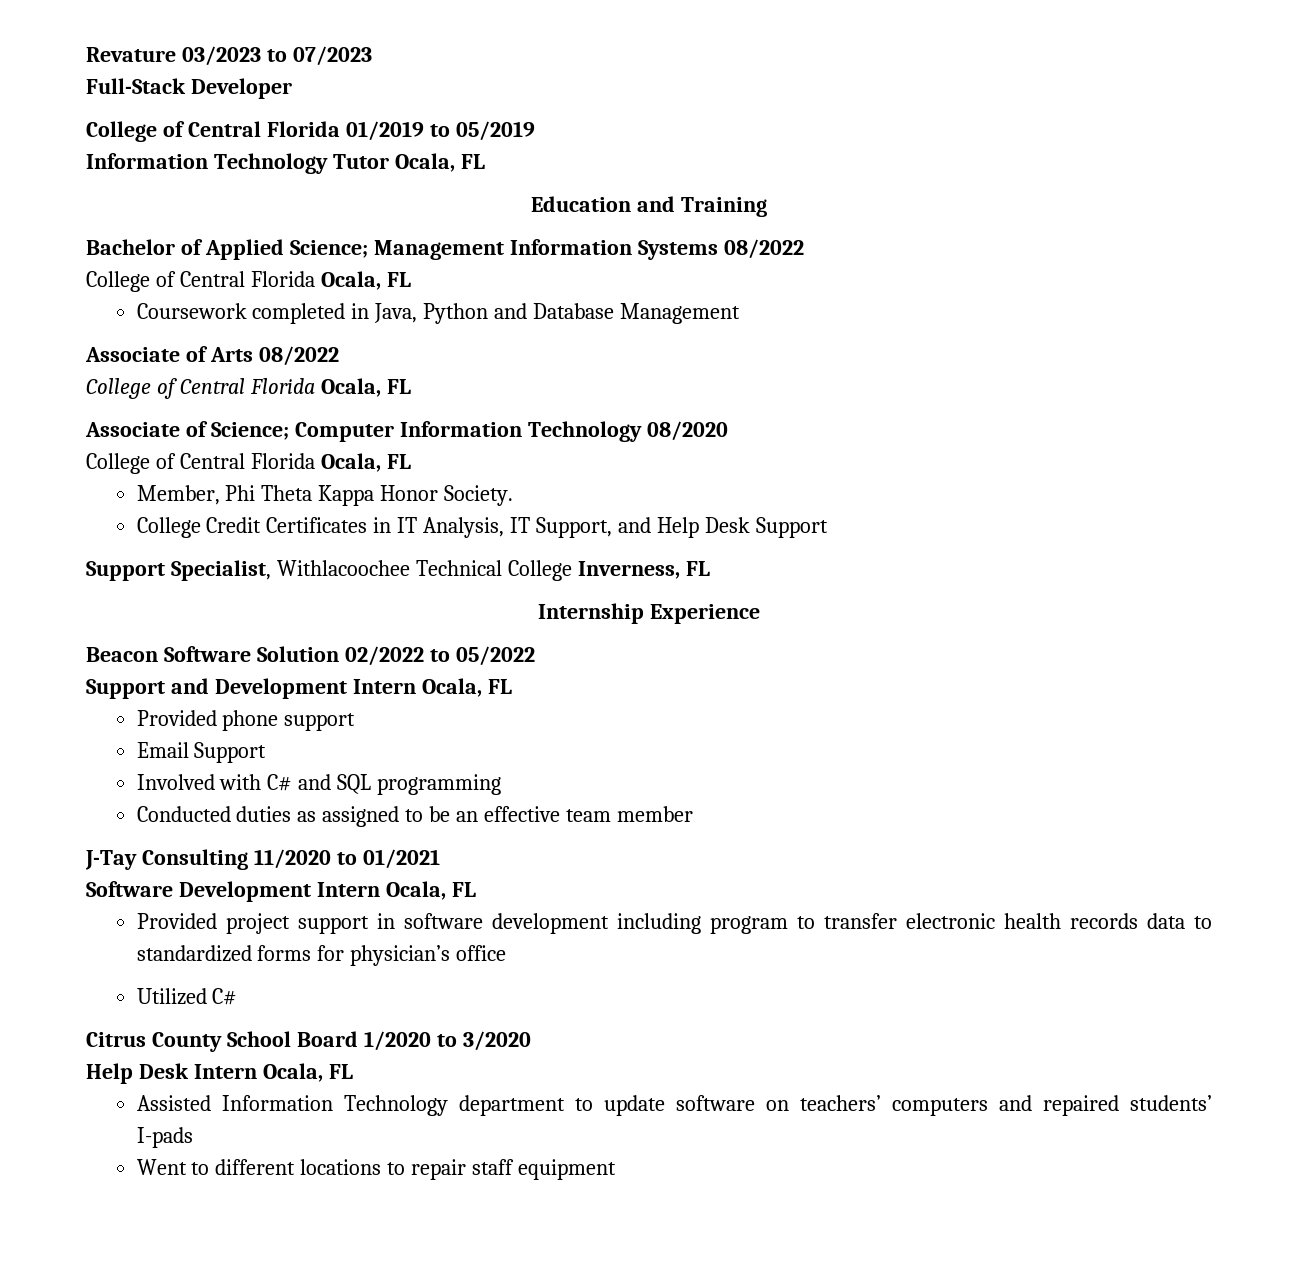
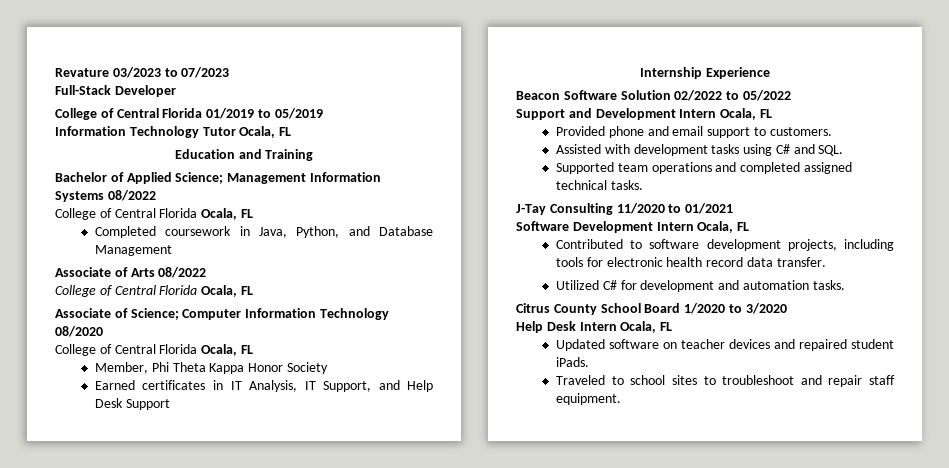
- Coursework completed in Java, Python and Database Management
+ Completed coursework in Java, Python, and Database Management
- Member, Phi Theta Kappa Honor Society.
- College Credit Certificates in IT Analysis, IT Support, and Help Desk Support
+ Member, Phi Theta Kappa Honor Society
+ Earned certificates in IT Analysis, IT Support, and Help Desk Support
- Support Specialist, Withlacoochee Technical College Inverness, FL
- Provided phone support
- Email Support
- Involved with C# and SQL programming
- Conducted duties as assigned to be an effective team member
+ Provided phone and email support to customers.
+ Assisted with development tasks using C# and SQL.
+ Supported team operations and completed assigned technical tasks.
- Provided project support in software development including program to transfer electronic health records data to standardized forms for physician’s office
- Utilized C#
+ Contributed to software development projects, including tools for electronic health record data transfer.
+ Utilized C# for development and automation tasks.
- Assisted Information Technology department to update software on teachers’ computers and repaired students’ I-pads
- Went to different locations to repair staff equipment
+ Updated software on teacher devices and repaired student iPads.
+ Traveled to school sites to troubleshoot and repair staff equipment.

